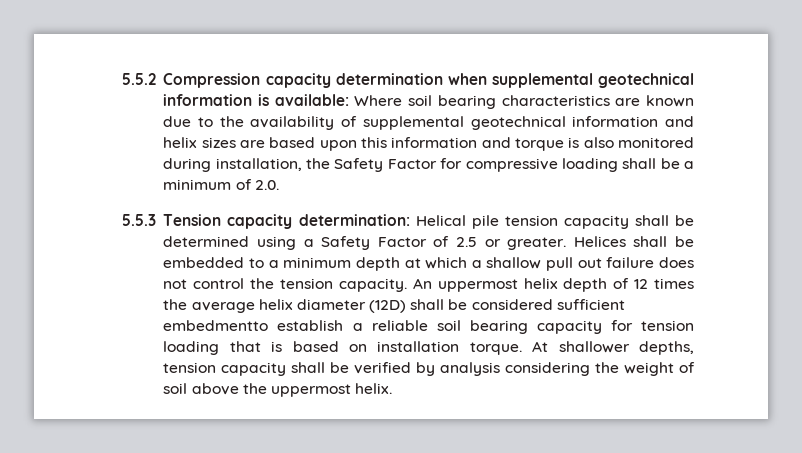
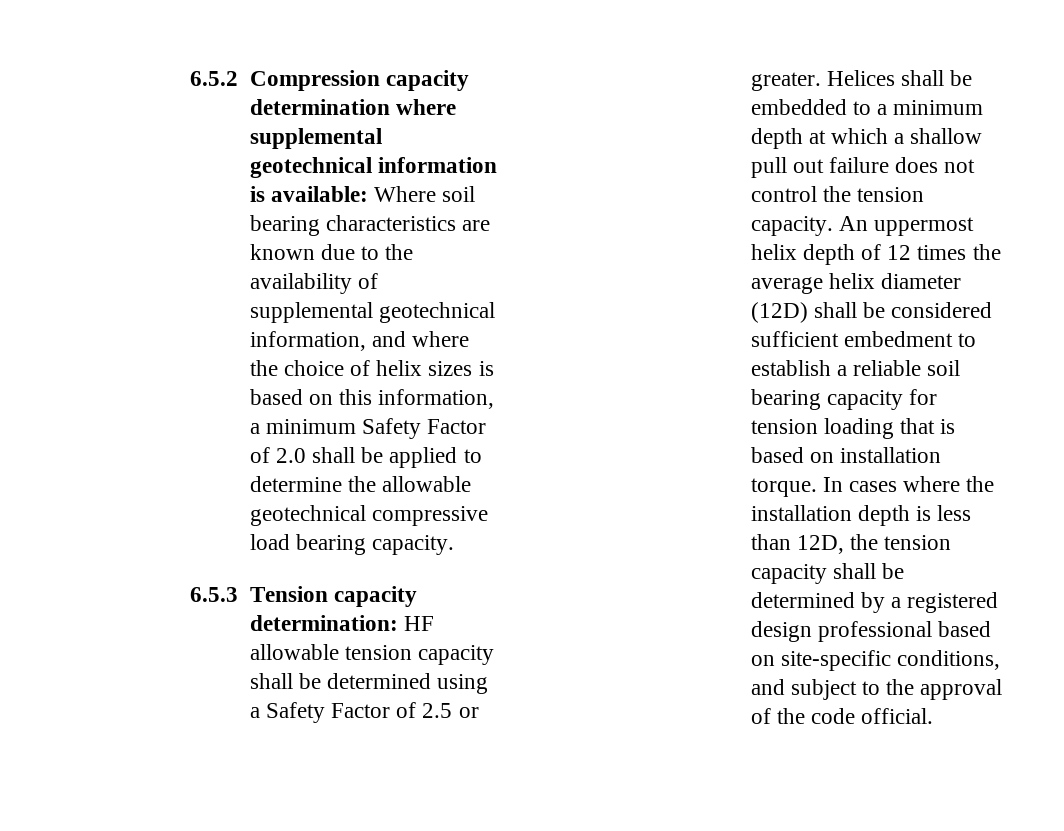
- 5.5.2 Compression capacity determination when supplemental geotechnical information is available: Where soil bearing characteristics are known due to the availability of supplemental geotechnical information and helix sizes are based upon this information and torque is also monitored during installation, the Safety Factor for compressive loading shall be a minimum of 2.0.
- 5.5.3 Tension capacity determination: Helical pile tension capacity shall be determined using a Safety Factor of 2.5 or greater.
+ 6.5.2 Compression capacity determination where supplemental geotechnical information is available: Where soil bearing characteristics are known due to the availability of supplemental geotechnical information, and where the choice of helix sizes is based on this information, a minimum Safety Factor of 2.0 shall be applied to determine the allowable geotechnical compressive load bearing capacity.
+ 6.5.3 Tension capacity determination: HF allowable tension capacity shall be determined using a Safety Factor of 2.5 or greater.
- An uppermost helix depth of 12 times the average helix diameter (12D) shall be considered sufficient embedmentto establish a reliable soil bearing capacity for tension loading that is based on installation torque.
+ An uppermost helix depth of 12 times the average helix diameter (12D) shall be considered sufficient embedment to establish a reliable soil bearing capacity for tension loading that is based on installation torque.
- At shallower depths, tension capacity shall be verified by analysis considering the weight of soil above the uppermost helix.
+ In cases where the installation depth is less than 12D, the tension capacity shall be determined by a registered design professional based on site-specific conditions, and subject to the approval of the code official.

